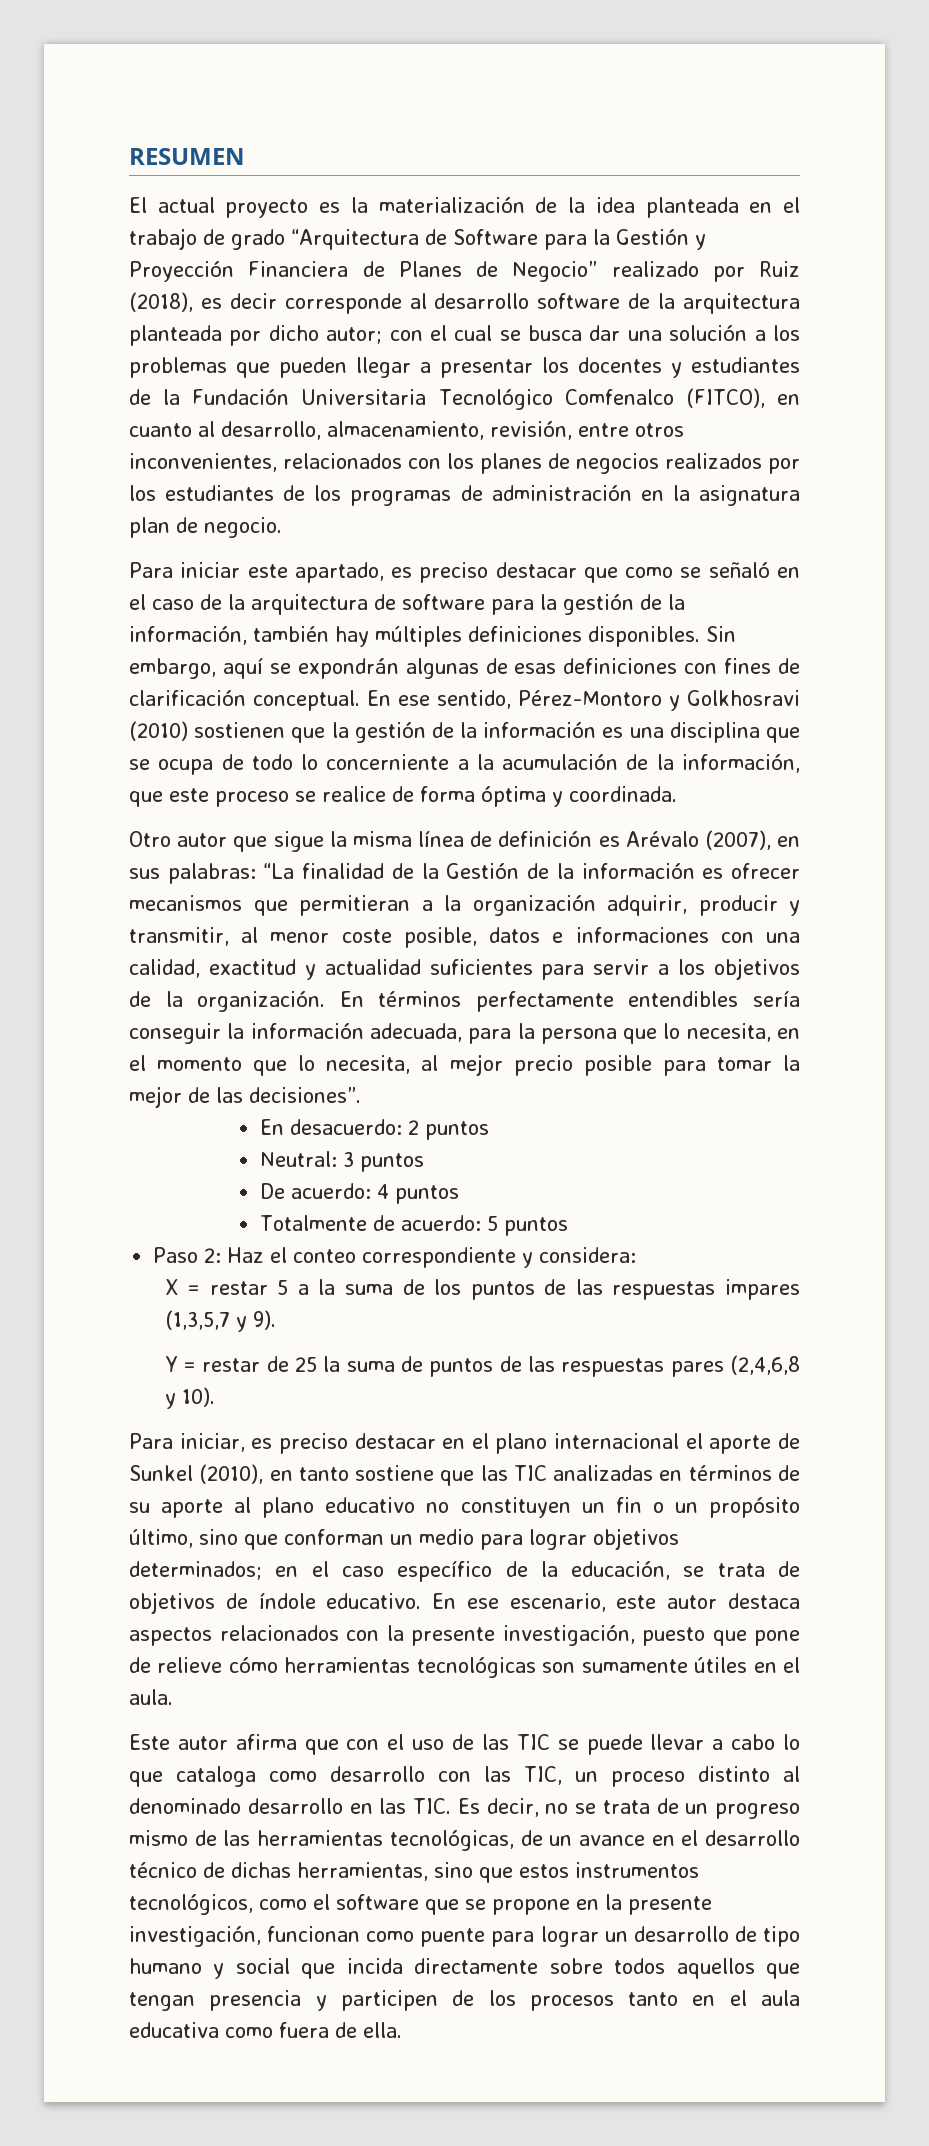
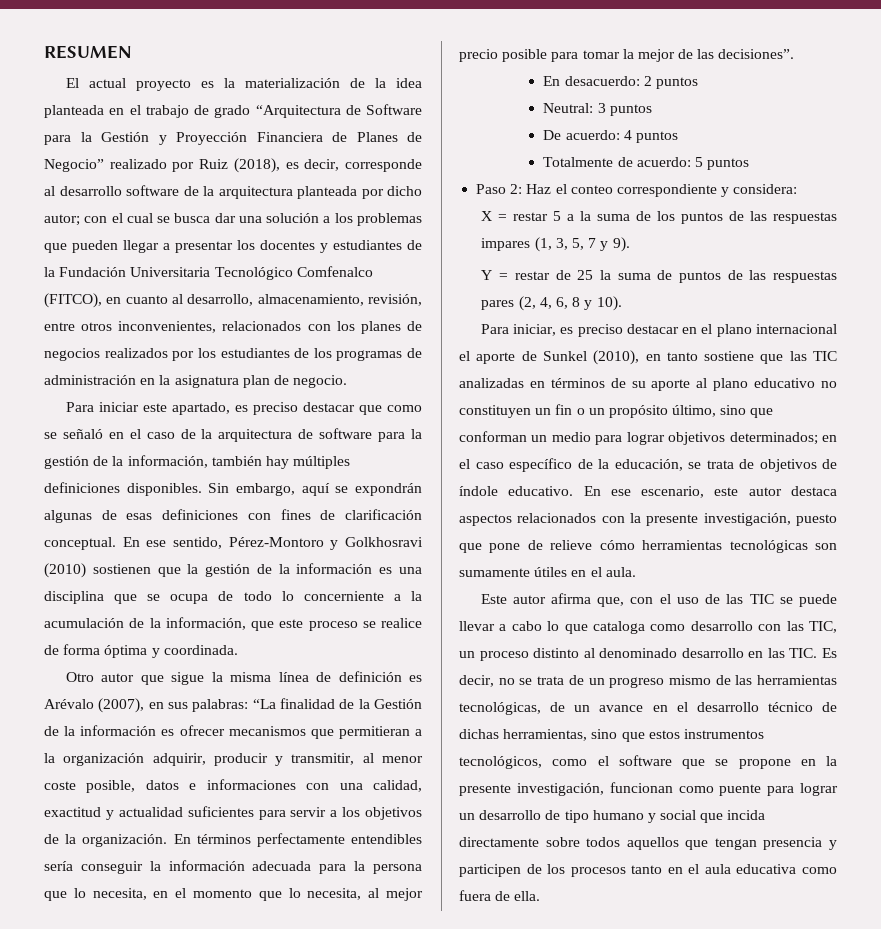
- El actual proyecto es la materialización de la idea planteada en el trabajo de grado “Arquitectura de Software para la Gestión y Proyección Financiera de Planes de Negocio” realizado por Ruiz (2018), es decir corresponde al desarrollo software de la arquitectura planteada por dicho autor;
+ El actual proyecto es la materialización de la idea planteada en el trabajo de grado “Arquitectura de Software para la Gestión y Proyección Financiera de Planes de Negocio” realizado por Ruiz (2018), es decir, corresponde al desarrollo software de la arquitectura planteada por dicho autor;
- En términos perfectamente entendibles sería conseguir la información adecuada, para la persona que lo necesita, en el momento que lo necesita, al mejor precio posible para tomar la mejor de las decisiones”.
+ En términos perfectamente entendibles sería conseguir la información adecuada para la persona que lo necesita, en el momento que lo necesita, al mejor precio posible para tomar la mejor de las decisiones”.
- X = restar 5 a la suma de los puntos de las respuestas impares (1,3,5,7 y 9).
+ X = restar 5 a la suma de los puntos de las respuestas impares (1, 3, 5, 7 y 9).
- Y = restar de 25 la suma de puntos de las respuestas pares (2,4,6,8 y 10).
+ Y = restar de 25 la suma de puntos de las respuestas pares (2, 4, 6, 8 y 10).
- Este autor afirma que con el uso de las TIC se puede llevar a cabo lo que cataloga como desarrollo con las TIC, un proceso distinto al denominado desarrollo en las TIC. Es decir, no se trata de un progreso mismo de las herramientas tecnológicas, de un avance en el desarrollo técnico de dichas herramientas, sino que estos instrumentos tecnológicos, como el software que se propone en la presente investigación, funcionan como puente para lograr un desarrollo de tipo humano y social que incida directamente sobre todos aquellos que tengan presencia y participen de los procesos tanto en el aula educativa como fuera de ella.
+ Este autor afirma que, con el uso de las TIC se puede llevar a cabo lo que cataloga como desarrollo con las TIC, un proceso distinto al denominado desarrollo en las TIC. Es decir, no se trata de un progreso mismo de las herramientas tecnológicas, de un avance en el desarrollo técnico de dichas herramientas, sino que estos instrumentos tecnológicos, como el software que se propone en la presente investigación, funcionan como puente para lograr un desarrollo de tipo humano y social que incida directamente sobre todos aquellos que tengan presencia y participen de los procesos tanto en el aula educativa como fuera de ella.

